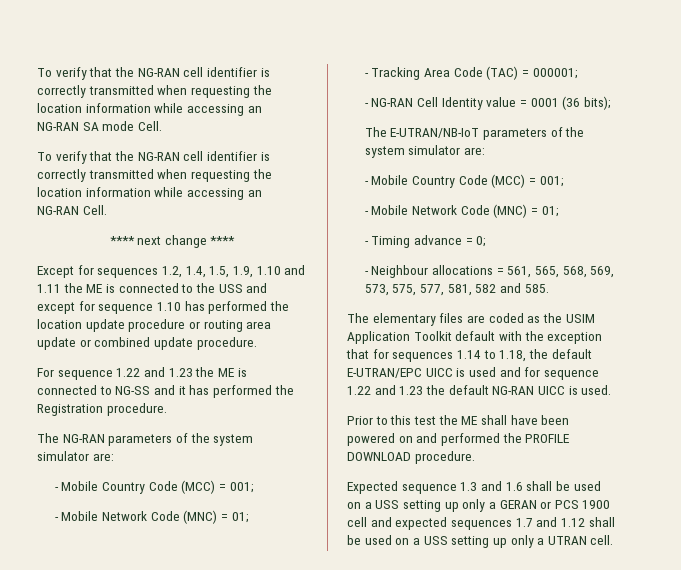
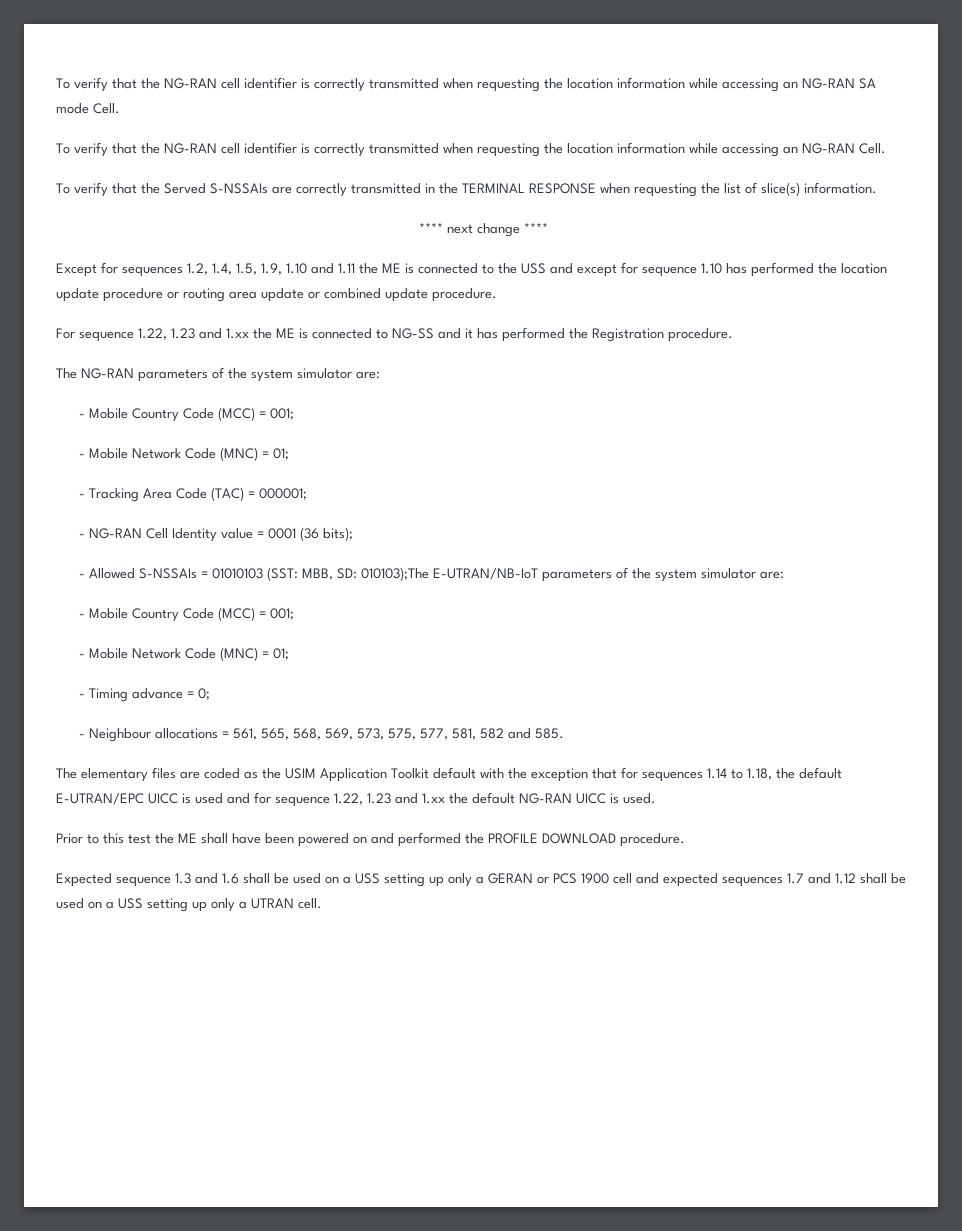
+ To verify that the Served S-NSSAIs are correctly transmitted in the TERMINAL RESPONSE when requesting the list of slice(s) information.
- For sequence 1.22 and 1.23 the ME is connected to NG-SS and it has performed the Registration procedure.
+ For sequence 1.22, 1.23 and 1.xx the ME is connected to NG-SS and it has performed the Registration procedure.
- The E-UTRAN/NB-IoT parameters of the system simulator are:
+ - Allowed S-NSSAIs = 01010103 (SST: MBB, SD: 010103);The E-UTRAN/NB-IoT parameters of the system simulator are:
- The elementary files are coded as the USIM Application Toolkit default with the exception that for sequences 1.14 to 1.18, the default E-UTRAN/EPC UICC is used and for sequence 1.22 and 1.23 the default NG-RAN UICC is used.
+ The elementary files are coded as the USIM Application Toolkit default with the exception that for sequences 1.14 to 1.18, the default E-UTRAN/EPC UICC is used and for sequence 1.22, 1.23 and 1.xx the default NG-RAN UICC is used.

